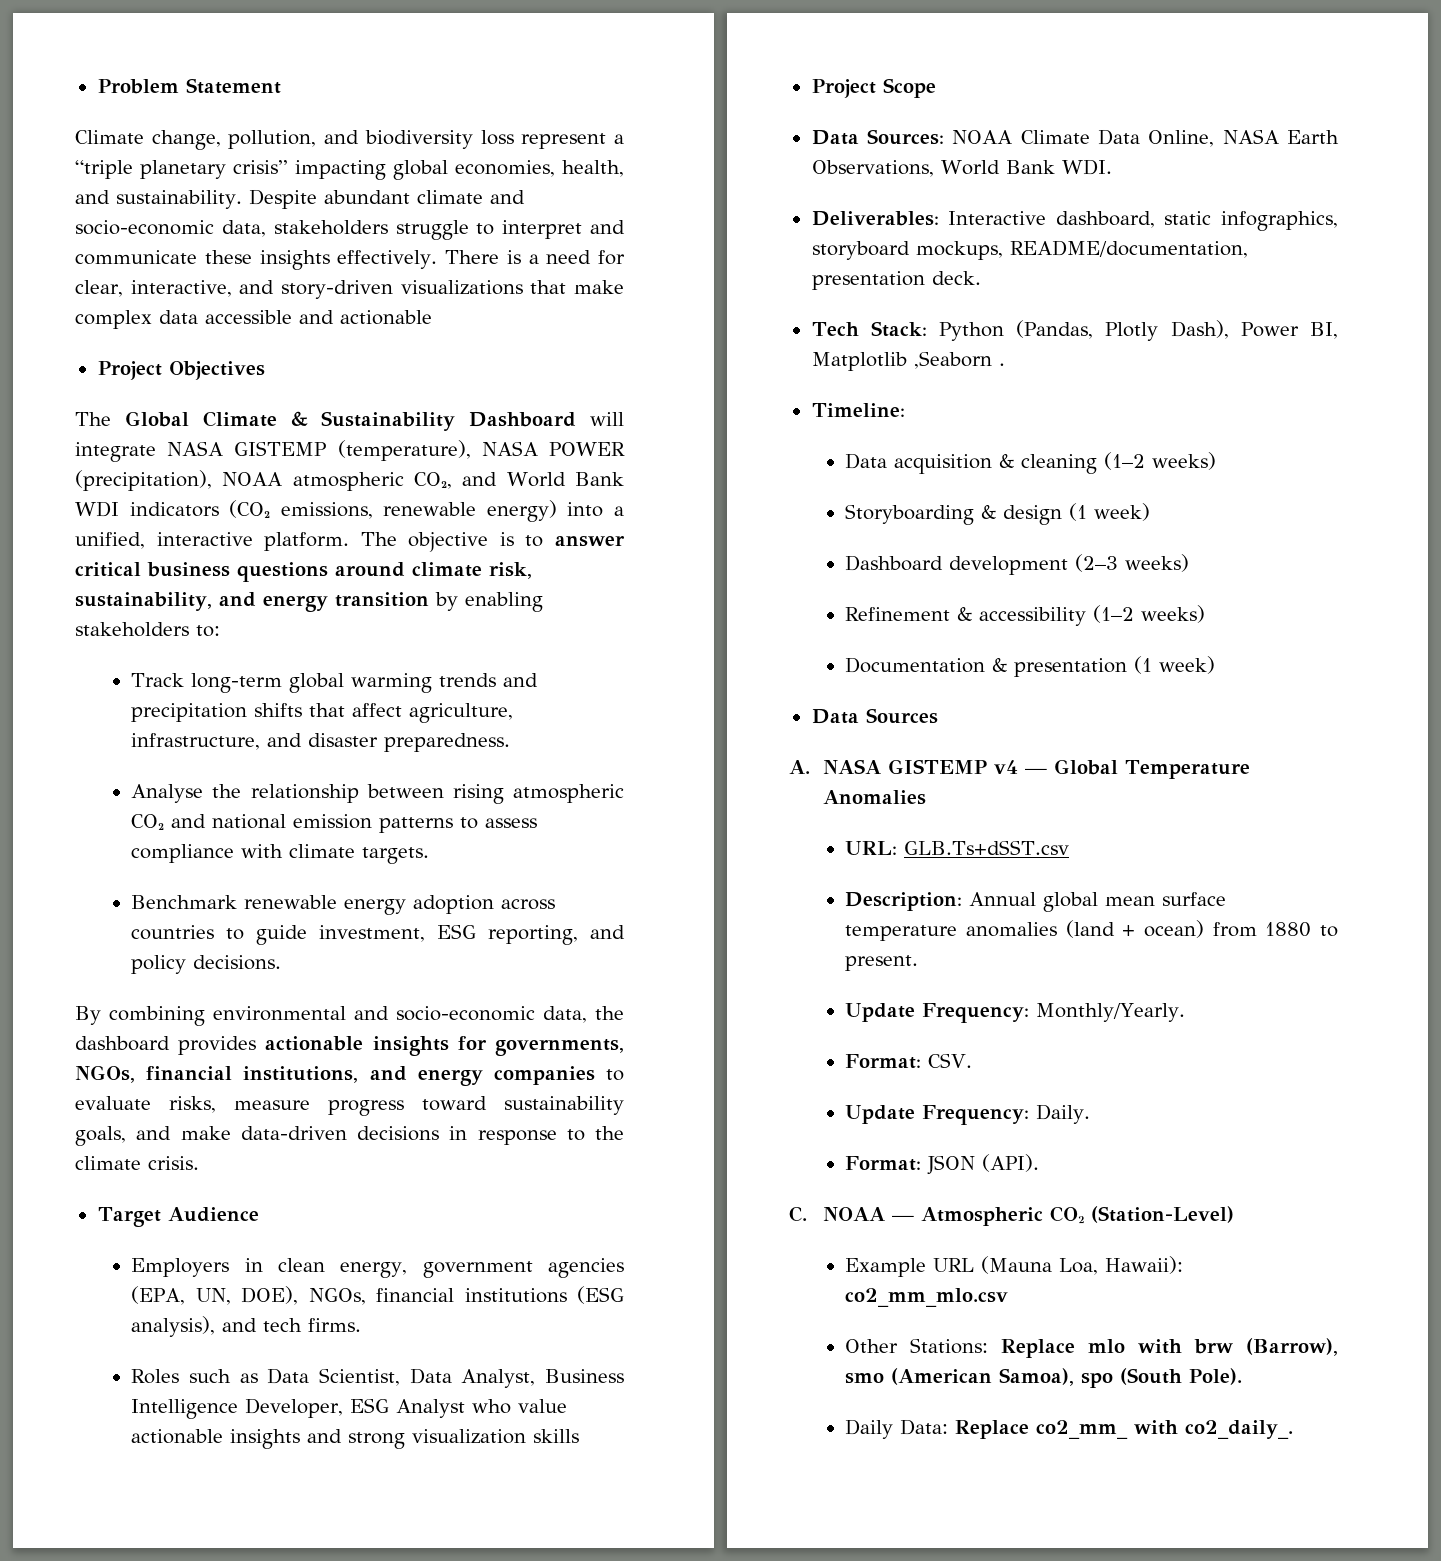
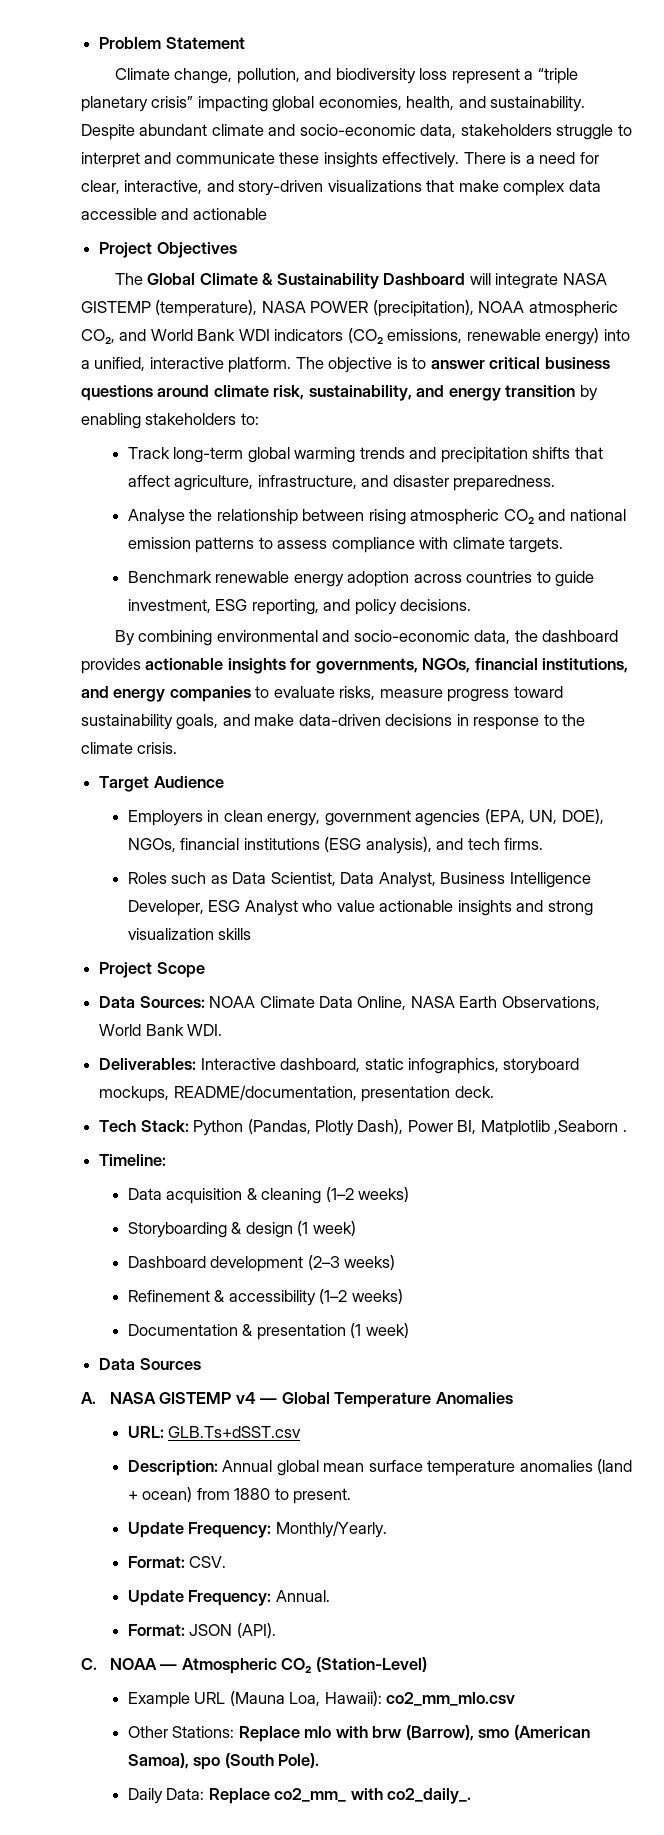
- Update Frequency: Daily.
+ Update Frequency: Annual.

